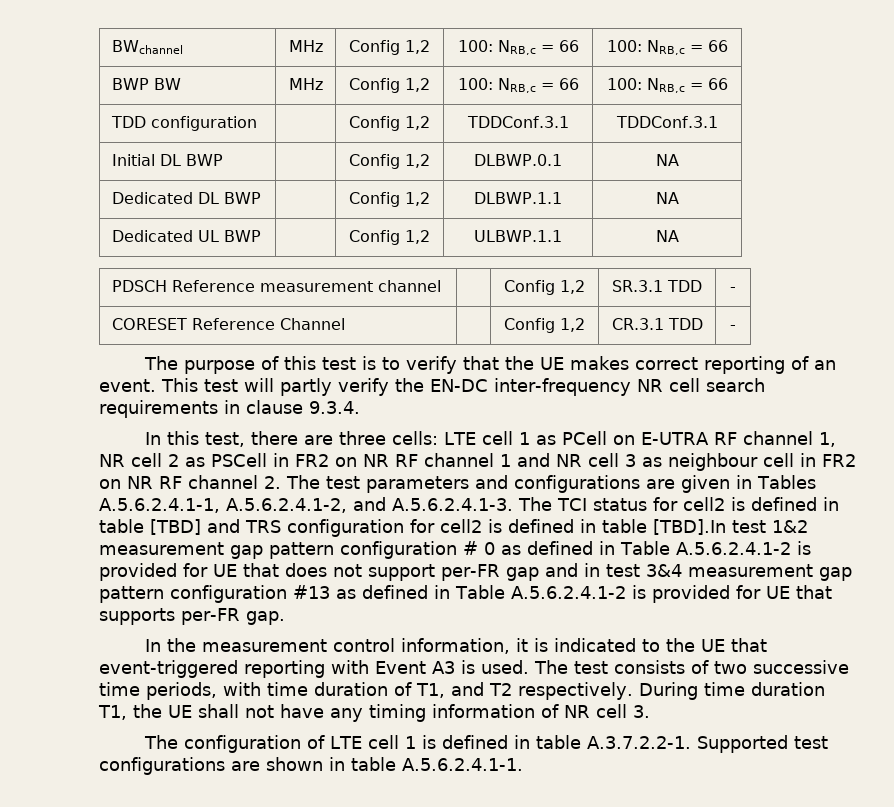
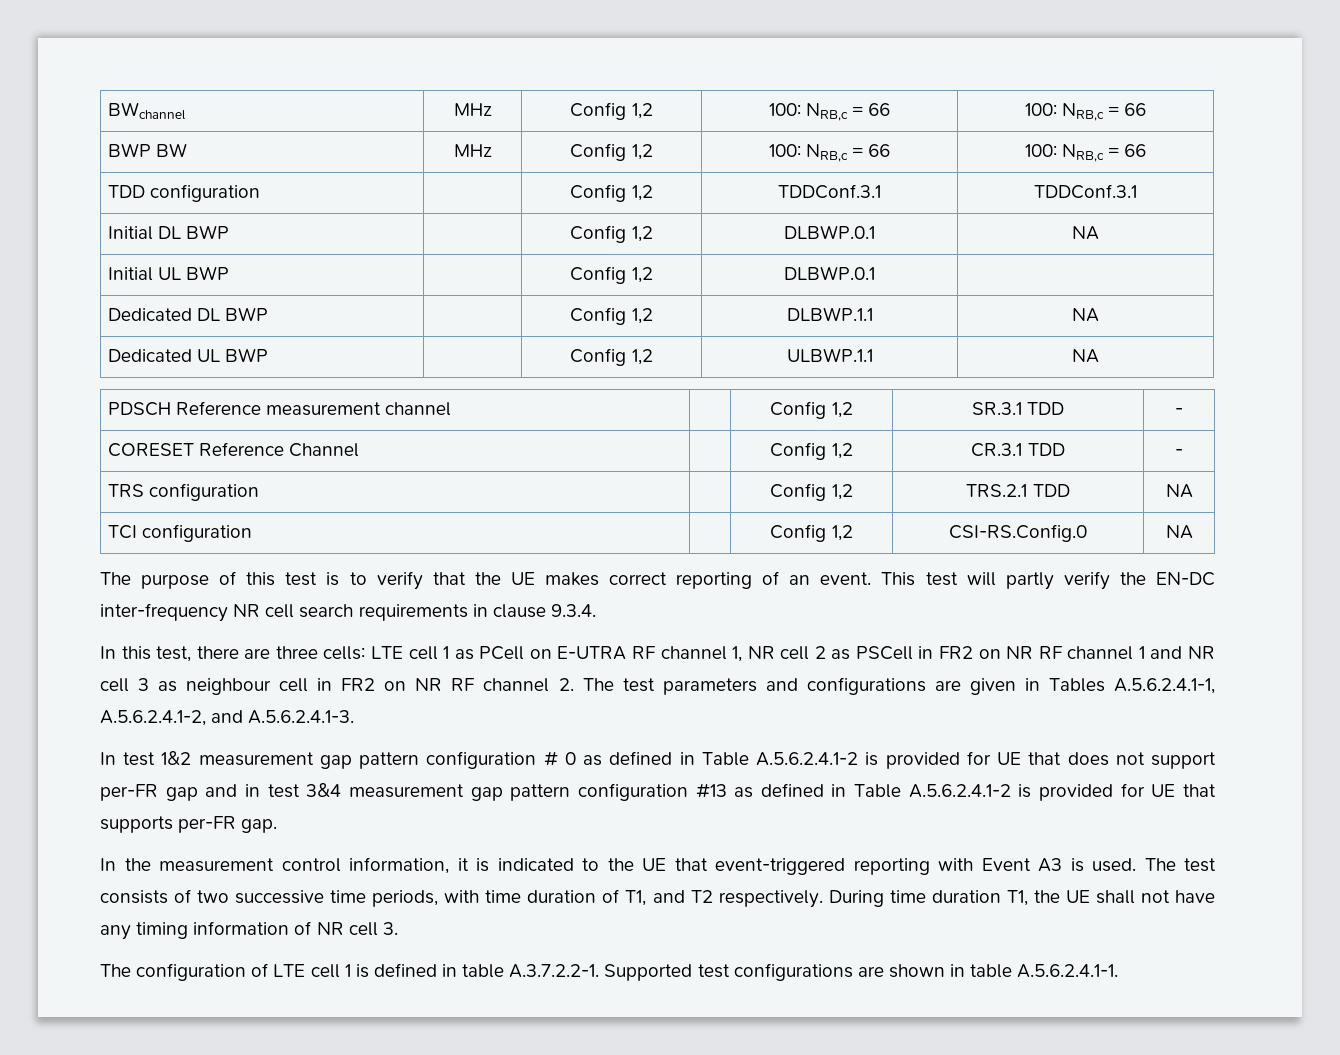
+ Initial UL BWP | | Config 1,2 | DLBWP.0.1 |
+ TRS configuration | | Config 1,2 | TRS.2.1 TDD | NA
+ TCI configuration | | Config 1,2 | CSI-RS.Config.0 | NA
- LTE cell 1 as PCell on E-UTRA RF channel 1, NR cell 2 as PSCell in FR2 on NR RF channel 1 and NR cell 3 as neighbour cell in FR2 on NR RF channel 2. The test parameters and configurations are given in Tables A.5.6.2.4.1-1, A.5.6.2.4.1-2, and A.5.6.2.4.1-3. The TCI status for cell2 is defined in table [TBD] and TRS configuration for cell2 is defined in table [TBD].In test 1&2 measurement gap pattern configuration # 0 as defined in Table A.5.6.2.4.1-2 is provided for UE that does not support per-FR gap and in test 3&4 measurement gap pattern configuration #13 as defined in Table A.5.6.2.4.1-2 is provided for UE that supports per-FR gap.
+ LTE cell 1 as PCell on E-UTRA RF channel 1, NR cell 2 as PSCell in FR2 on NR RF channel 1 and NR cell 3 as neighbour cell in FR2 on NR RF channel 2. The test parameters and configurations are given in Tables A.5.6.2.4.1-1, A.5.6.2.4.1-2, and A.5.6.2.4.1-3.
+ In test 1&2 measurement gap pattern configuration # 0 as defined in Table A.5.6.2.4.1-2 is provided for UE that does not support per-FR gap and in test 3&4 measurement gap pattern configuration #13 as defined in Table A.5.6.2.4.1-2 is provided for UE that supports per-FR gap.

